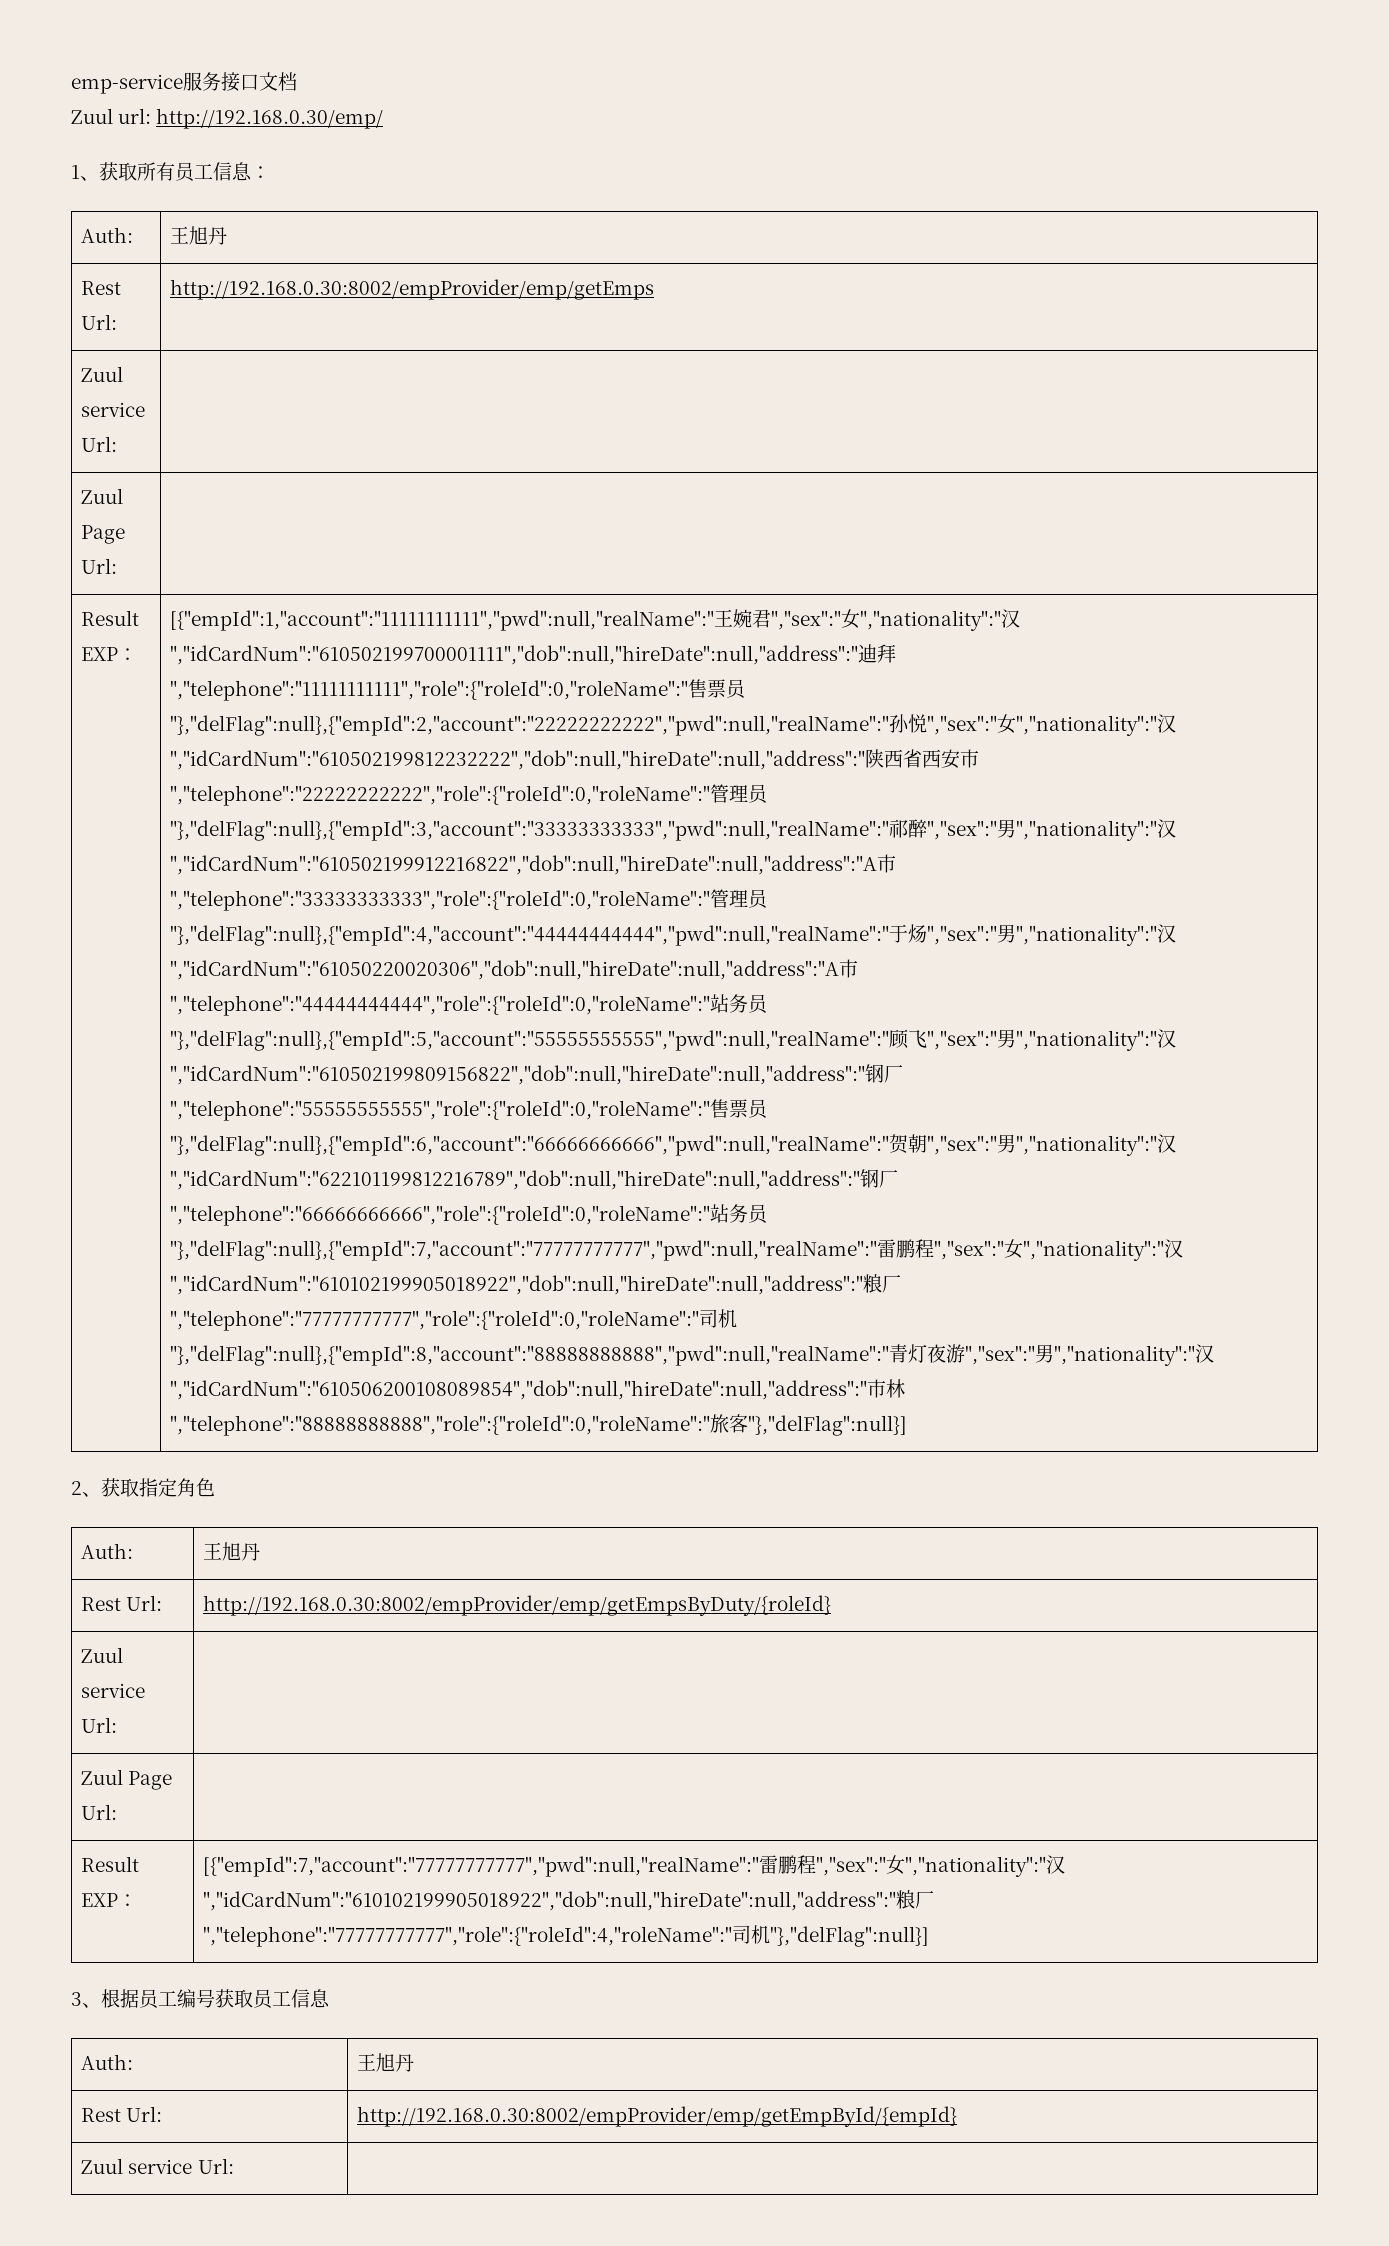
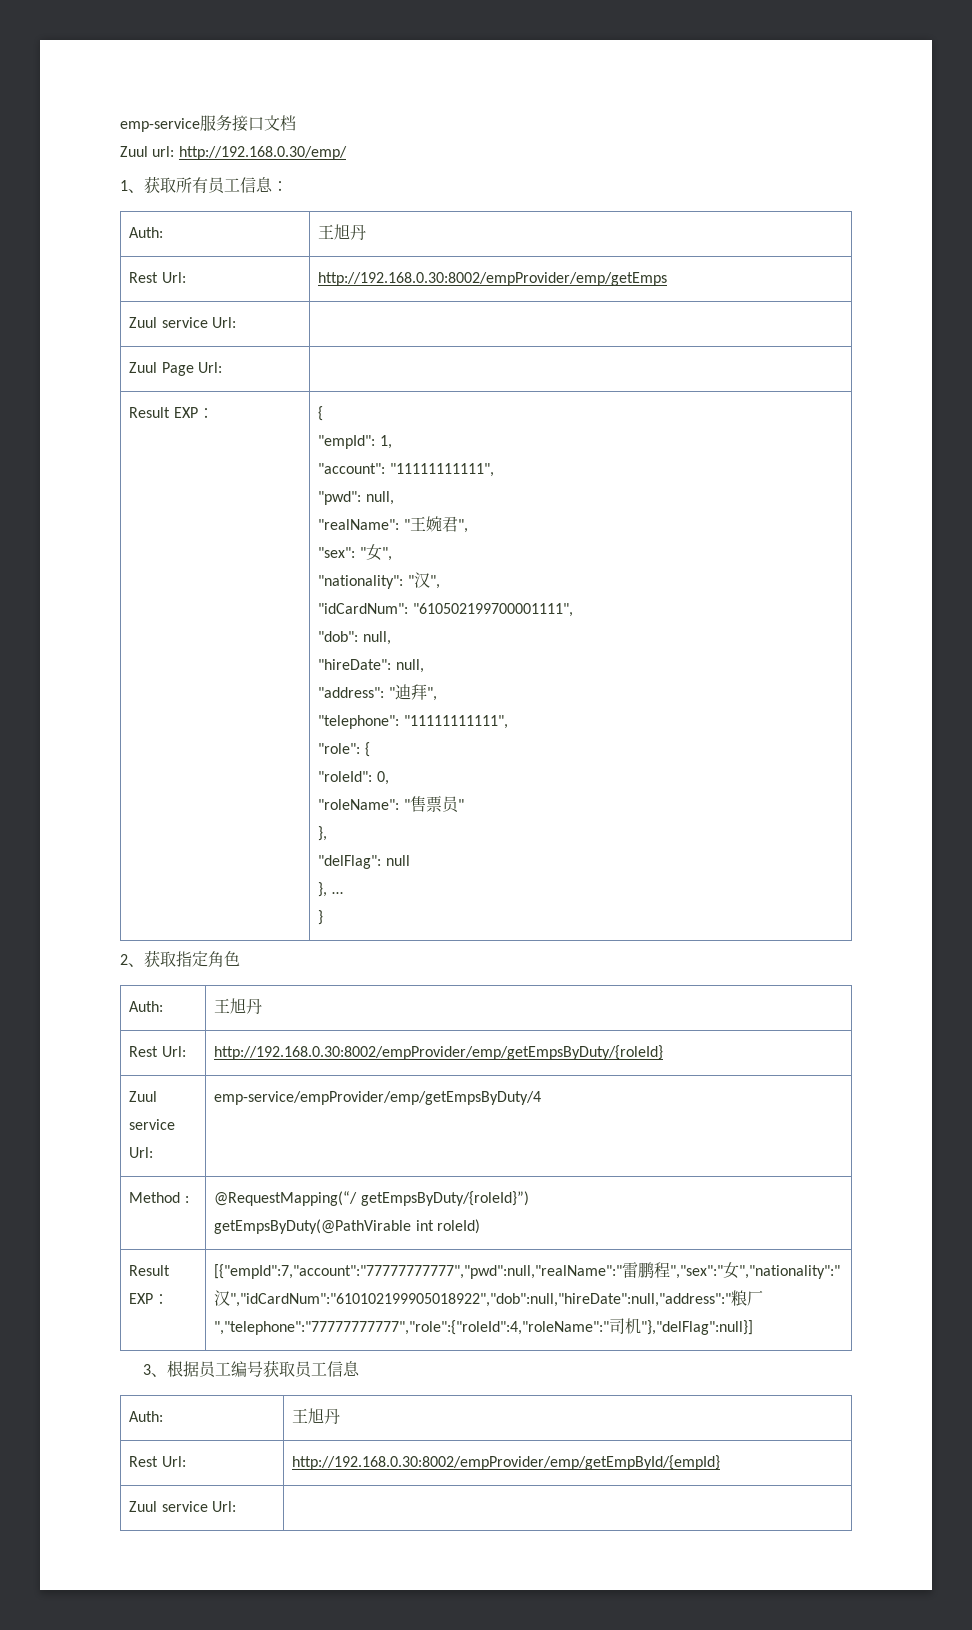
- Result EXP： | [{"empId":1,"account":"11111111111","pwd":null,"realName":"王婉君","sex":"女","nationality":"汉","idCardNum":"610502199700001111","dob":null,"hireDate":null,"address":"迪拜","telephone":"11111111111","role":{"roleId":0,"roleName":"售票员"},"delFlag":null},{"empId":2,"account":"22222222222","pwd":null,"realName":"孙悦","sex":"女","nationality":"汉","idCardNum":"610502199812232222","dob":null,"hireDate":null,"address":"陕西省西安市","telephone":"22222222222","role":{"roleId":0,"roleName":"管理员"},"delFlag":null},{"empId":3,"account":"33333333333","pwd":null,"realName":"祁醉","sex":"男","nationality":"汉","idCardNum":"610502199912216822","dob":null,"hireDate":null,"address":"A市","telephone":"33333333333","role":{"roleId":0,"roleName":"管理员"},"delFlag":null},{"empId":4,"account":"44444444444","pwd":null,"realName":"于炀","sex":"男","nationality":"汉","idCardNum":"61050220020306","dob":null,"hireDate":null,"address":"A市","telephone":"44444444444","role":{"roleId":0,"roleName":"站务员"},"delFlag":null},{"empId":5,"account":"55555555555","pwd":null,"realName":"顾飞","sex":"男","nationality":"汉","idCardNum":"610502199809156822","dob":null,"hireDate":null,"address":"钢厂","telephone":"55555555555","role":{"roleId":0,"roleName":"售票员"},"delFlag":null},{"empId":6,"account":"66666666666","pwd":null,"realName":"贺朝","sex":"男","nationality":"汉","idCardNum":"622101199812216789","dob":null,"hireDate":null,"address":"钢厂","telephone":"66666666666","role":{"roleId":0,"roleName":"站务员"},"delFlag":null},{"empId":7,"account":"77777777777","pwd":null,"realName":"雷鹏程","sex":"女","nationality":"汉","idCardNum":"610102199905018922","dob":null,"hireDate":null,"address":"粮厂","telephone":"77777777777","role":{"roleId":0,"roleName":"司机"},"delFlag":null},{"empId":8,"account":"88888888888","pwd":null,"realName":"青灯夜游","sex":"男","nationality":"汉","idCardNum":"610506200108089854","dob":null,"hireDate":null,"address":"市林","telephone":"88888888888","role":{"roleId":0,"roleName":"旅客"},"delFlag":null}]
+ Result EXP： | {
+ "empId": 1,
+ "account": "11111111111",
+ "pwd": null,
+ "realName": "王婉君",
+ "sex": "女",
+ "nationality": "汉",
+ "idCardNum": "610502199700001111",
+ "dob": null,
+ "hireDate": null,
+ "address": "迪拜",
+ "telephone": "11111111111",
+ "role": {
+ "roleId": 0,
+ "roleName": "售票员"
+ },
+ "delFlag": null
+ }, …
+ }
  Rest Url: | http://192.168.0.30:8002/empProvider/emp/getEmpsByDuty/{roleId}
- Zuul service Url: |
- Zuul Page Url: |
+ Zuul service Url: | emp-service/empProvider/emp/getEmpsByDuty/4
+ Method : | @RequestMapping(“/ getEmpsByDuty/{roleId}”)
+ getEmpsByDuty(@PathVirable int roleId)

